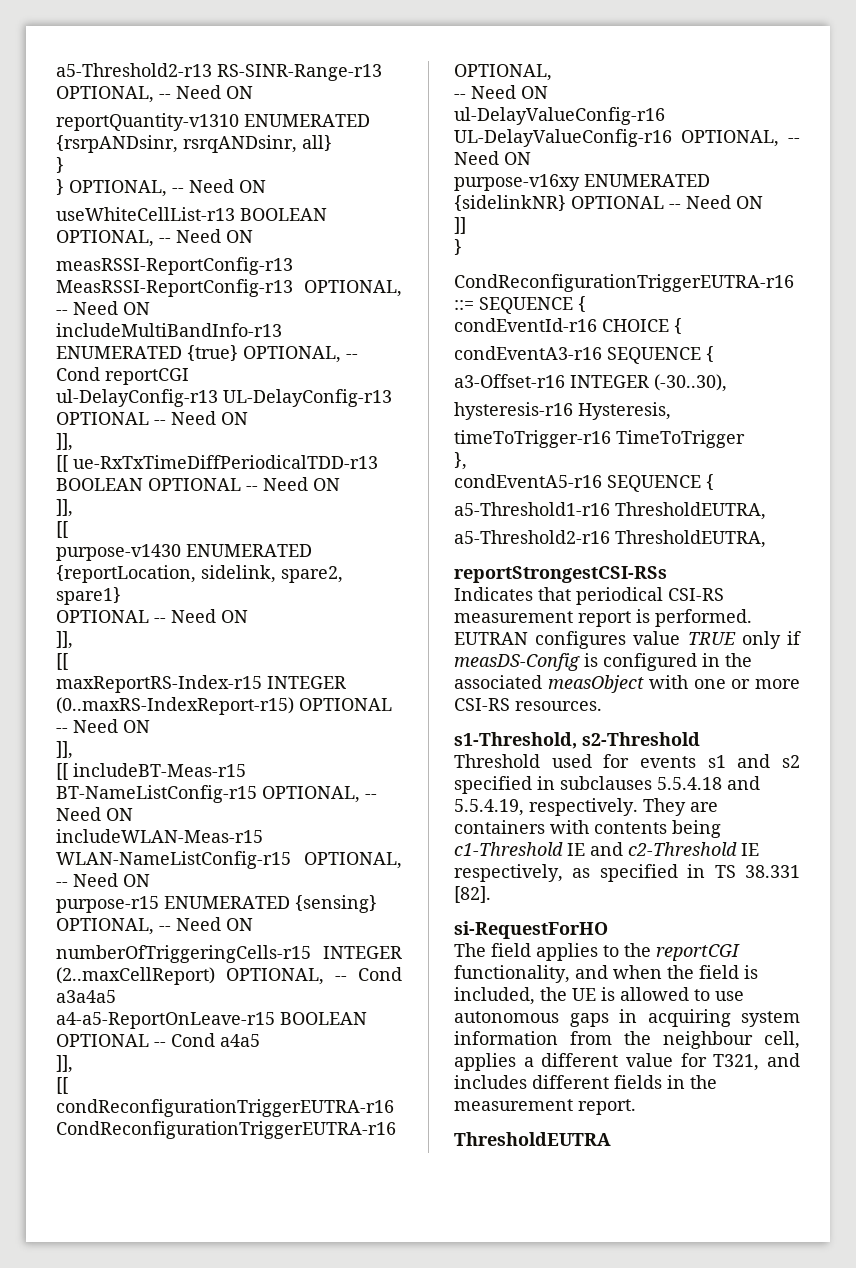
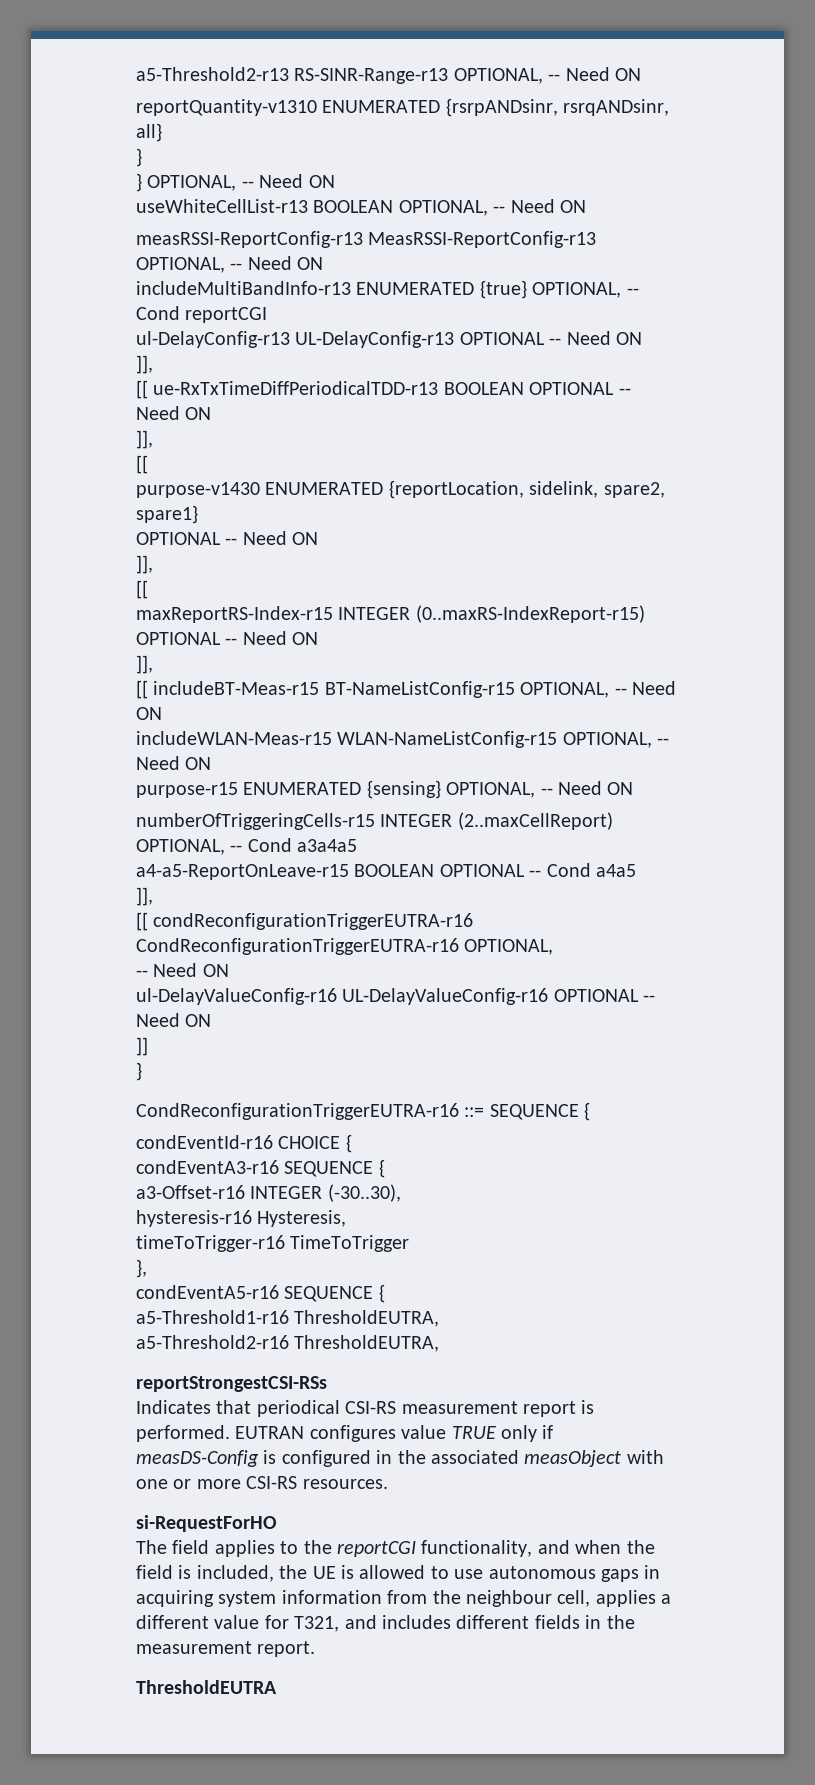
- ul-DelayValueConfig-r16 UL-DelayValueConfig-r16 OPTIONAL, -- Need ON
- purpose-v16xy ENUMERATED {sidelinkNR} OPTIONAL -- Need ON
+ ul-DelayValueConfig-r16 UL-DelayValueConfig-r16 OPTIONAL -- Need ON
- s1-Threshold, s2-Threshold
- Threshold used for events s1 and s2 specified in subclauses 5.5.4.18 and 5.5.4.19, respectively. They are containers with contents being c1-Threshold IE and c2-Threshold IE respectively, as specified in TS 38.331 [82].

